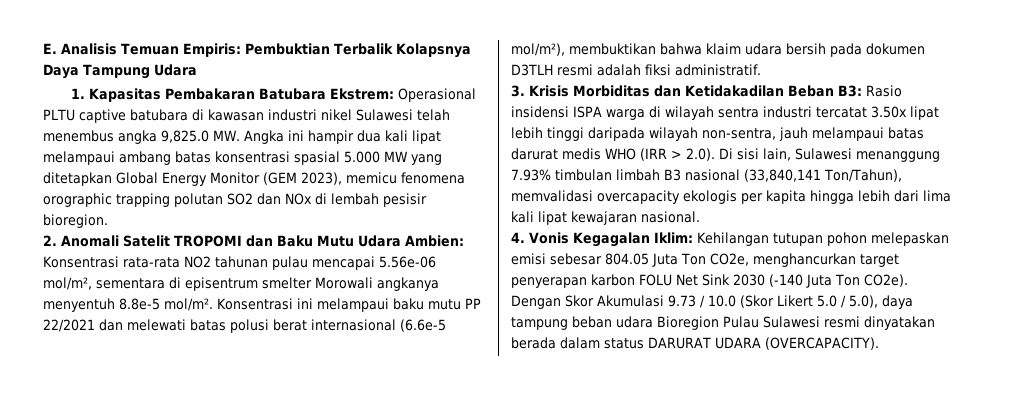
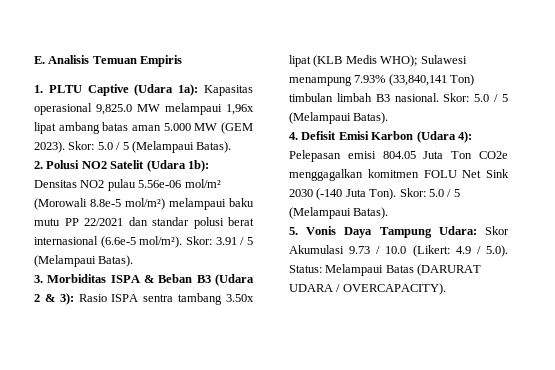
- E. Analisis Temuan Empiris: Pembuktian Terbalik Kolapsnya Daya Tampung Udara
- 1. Kapasitas Pembakaran Batubara Ekstrem: Operasional PLTU captive batubara di kawasan industri nikel Sulawesi telah menembus angka 9,825.0 MW. Angka ini hampir dua kali lipat melampaui ambang batas konsentrasi spasial 5.000 MW yang ditetapkan Global Energy Monitor (GEM 2023), memicu fenomena orographic trapping polutan SO2 dan NOx di lembah pesisir bioregion.
- 2. Anomali Satelit TROPOMI dan Baku Mutu Udara Ambien: Konsentrasi rata-rata NO2 tahunan pulau mencapai 5.56e-06 mol/m², sementara di episentrum smelter Morowali angkanya menyentuh 8.8e-5 mol/m². Konsentrasi ini melampaui baku mutu PP 22/2021 dan melewati batas polusi berat internasional (6.6e-5 mol/m²), membuktikan bahwa klaim udara bersih pada dokumen D3TLH resmi adalah fiksi administratif.
- 3. Krisis Morbiditas dan Ketidakadilan Beban B3: Rasio insidensi ISPA warga di wilayah sentra industri tercatat 3.50x lipat lebih tinggi daripada wilayah non-sentra, jauh melampaui batas darurat medis WHO (IRR > 2.0). Di sisi lain, Sulawesi menanggung 7.93% timbulan limbah B3 nasional (33,840,141 Ton/Tahun), memvalidasi overcapacity ekologis per kapita hingga lebih dari lima kali lipat kewajaran nasional.
- 4. Vonis Kegagalan Iklim: Kehilangan tutupan pohon melepaskan emisi sebesar 804.05 Juta Ton CO2e, menghancurkan target penyerapan karbon FOLU Net Sink 2030 (-140 Juta Ton CO2e). Dengan Skor Akumulasi 9.73 / 10.0 (Skor Likert 5.0 / 5.0), daya tampung beban udara Bioregion Pulau Sulawesi resmi dinyatakan berada dalam status DARURAT UDARA (OVERCAPACITY).
+ E. Analisis Temuan Empiris
+ 1. PLTU Captive (Udara 1a): Kapasitas operasional 9,825.0 MW melampaui 1,96x lipat ambang batas aman 5.000 MW (GEM 2023). Skor: 5.0 / 5 (Melampaui Batas).
+ 2. Polusi NO2 Satelit (Udara 1b): Densitas NO2 pulau 5.56e-06 mol/m² (Morowali 8.8e-5 mol/m²) melampaui baku mutu PP 22/2021 dan standar polusi berat internasional (6.6e-5 mol/m²). Skor: 3.91 / 5 (Melampaui Batas).
+ 3. Morbiditas ISPA & Beban B3 (Udara 2 & 3): Rasio ISPA sentra tambang 3.50x lipat (KLB Medis WHO); Sulawesi menampung 7.93% (33,840,141 Ton) timbulan limbah B3 nasional. Skor: 5.0 / 5 (Melampaui Batas).
+ 4. Defisit Emisi Karbon (Udara 4): Pelepasan emisi 804.05 Juta Ton CO2e menggagalkan komitmen FOLU Net Sink 2030 (-140 Juta Ton). Skor: 5.0 / 5 (Melampaui Batas).
+ 5. Vonis Daya Tampung Udara: Skor Akumulasi 9.73 / 10.0 (Likert: 4.9 / 5.0). Status: Melampaui Batas (DARURAT UDARA / OVERCAPACITY).

